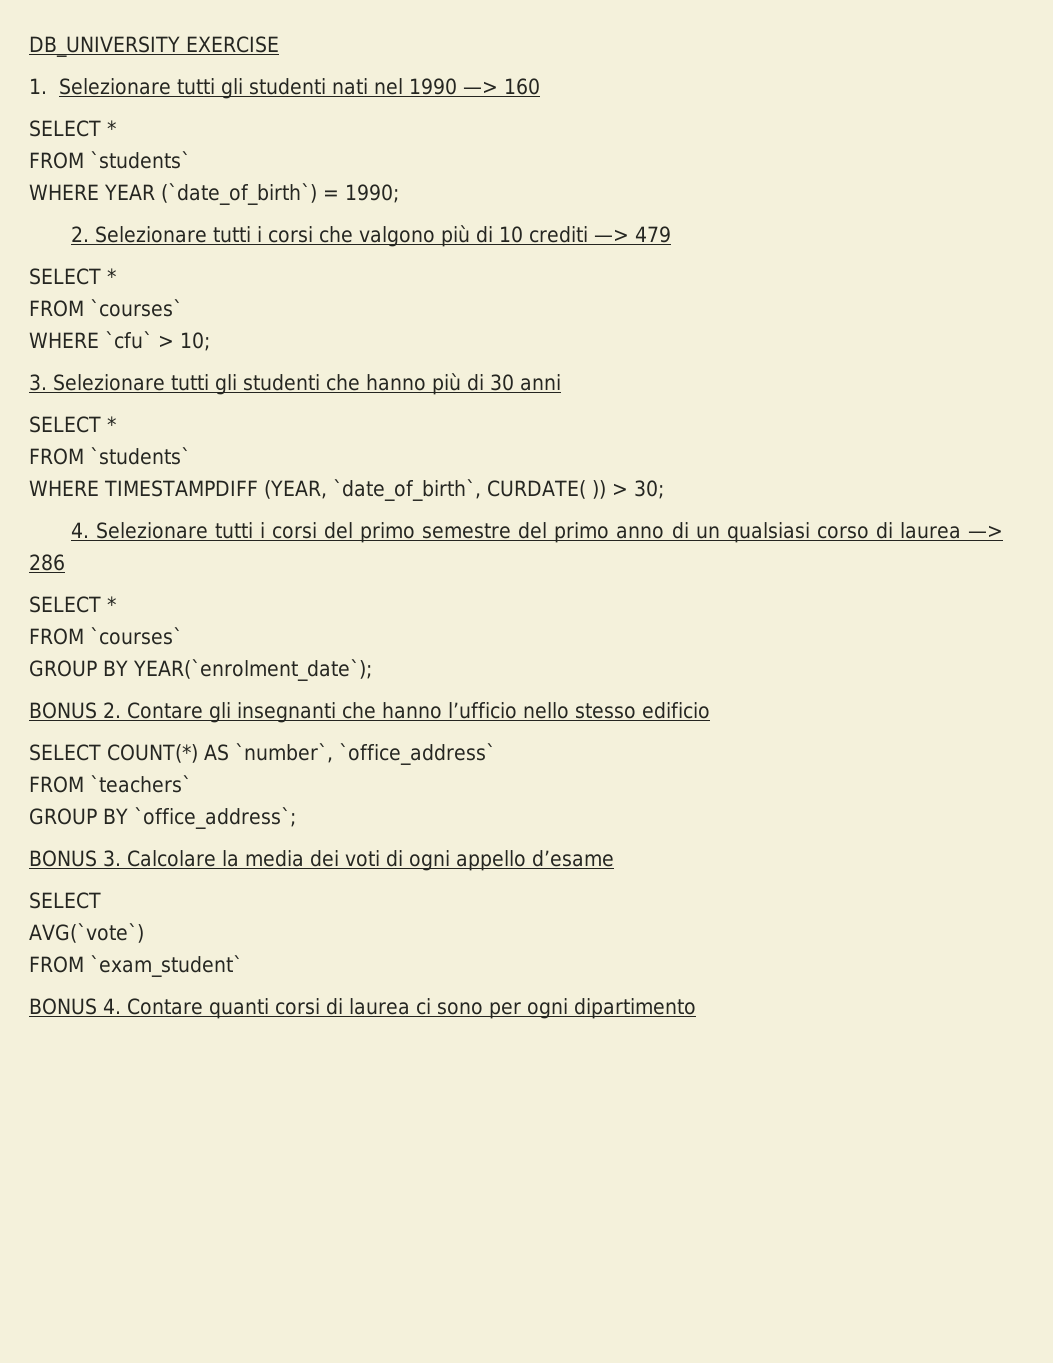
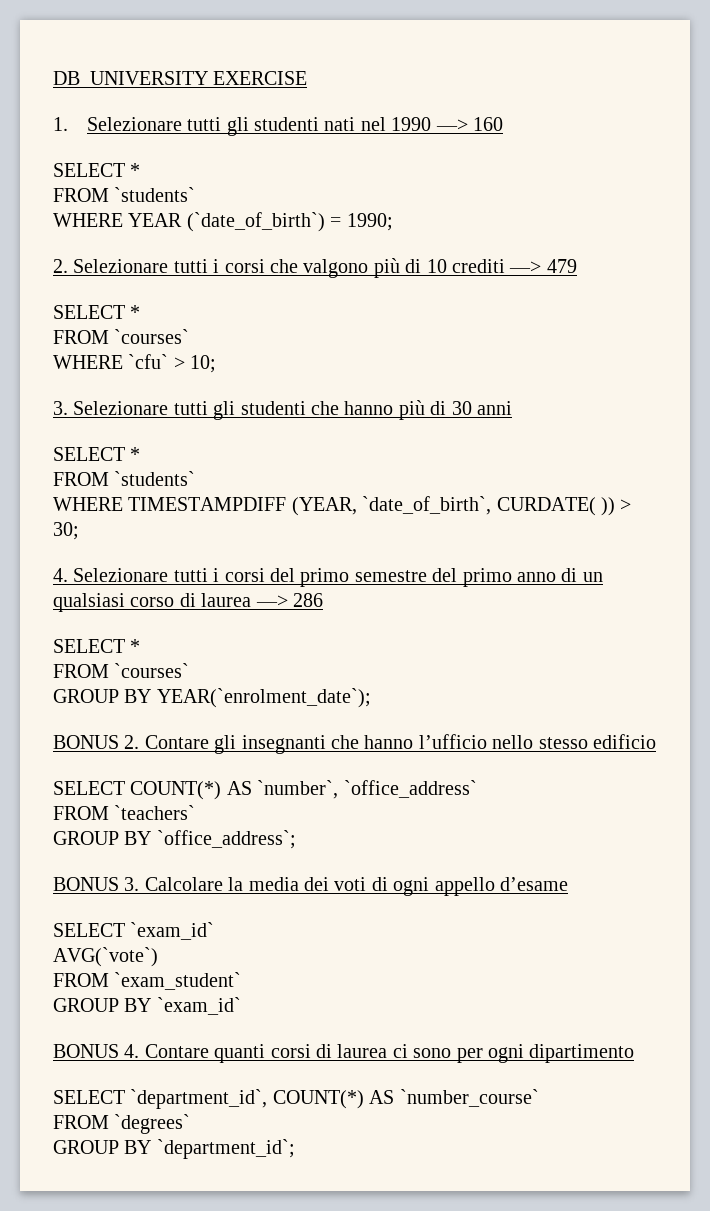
  BONUS 3. Calcolare la media dei voti di ogni appello d’esame
- SELECT
+ SELECT `exam_id`
+ GROUP BY `exam_id`
+ SELECT `department_id`, COUNT(*) AS `number_course`
+ FROM `degrees`
+ GROUP BY `department_id`;

